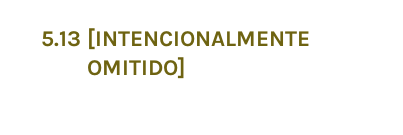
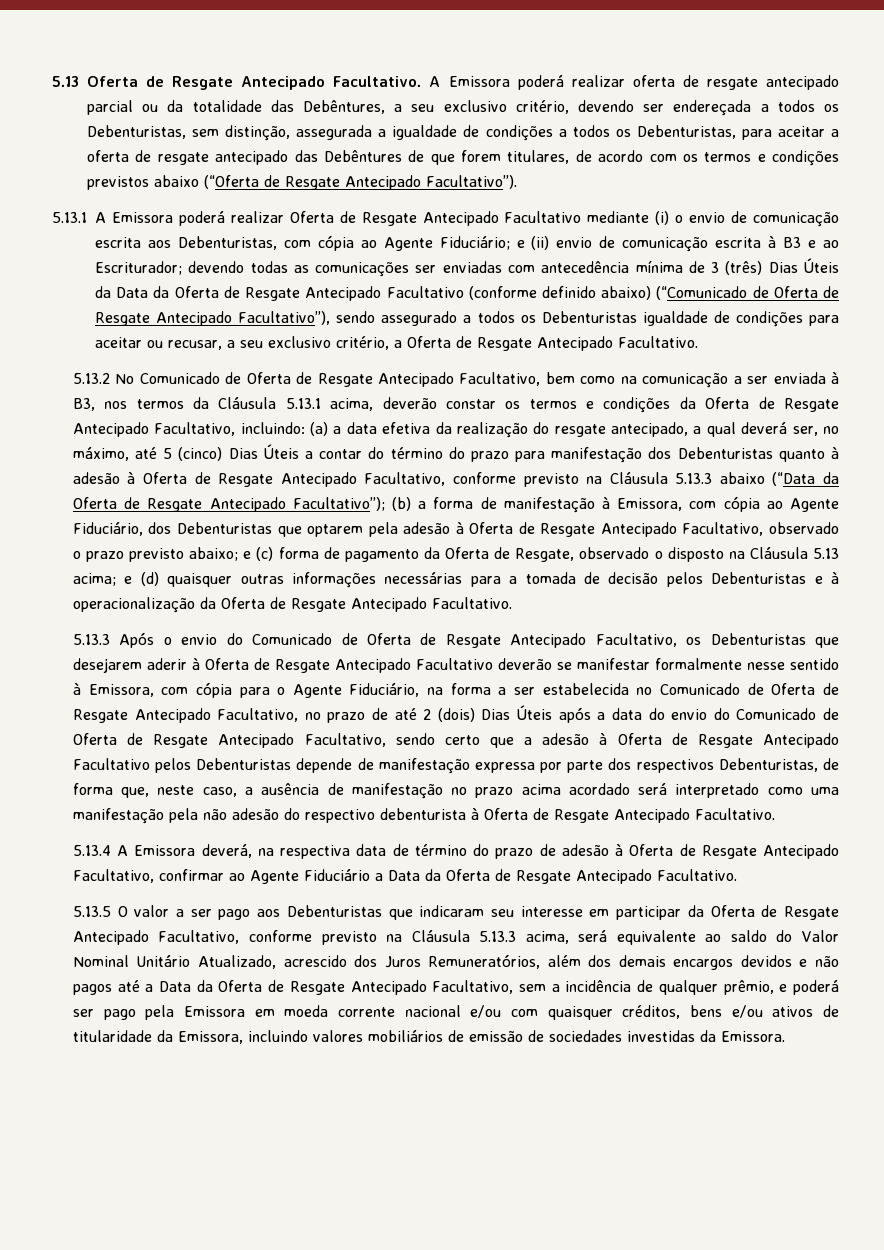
- 5.13 [INTENCIONALMENTE OMITIDO]
+ 5.13 Oferta de Resgate Antecipado Facultativo. A Emissora poderá realizar oferta de resgate antecipado parcial ou da totalidade das Debêntures, a seu exclusivo critério, devendo ser endereçada a todos os Debenturistas, sem distinção, assegurada a igualdade de condições a todos os Debenturistas, para aceitar a oferta de resgate antecipado das Debêntures de que forem titulares, de acordo com os termos e condições previstos abaixo (“Oferta de Resgate Antecipado Facultativo”).
+ 5.13.1 A Emissora poderá realizar Oferta de Resgate Antecipado Facultativo mediante (i) o envio de comunicação escrita aos Debenturistas, com cópia ao Agente Fiduciário; e (ii) envio de comunicação escrita à B3 e ao Escriturador; devendo todas as comunicações ser enviadas com antecedência mínima de 3 (três) Dias Úteis da Data da Oferta de Resgate Antecipado Facultativo (conforme definido abaixo) (“Comunicado de Oferta de Resgate Antecipado Facultativo”), sendo assegurado a todos os Debenturistas igualdade de condições para aceitar ou recusar, a seu exclusivo critério, a Oferta de Resgate Antecipado Facultativo.
+ 5.13.2 No Comunicado de Oferta de Resgate Antecipado Facultativo, bem como na comunicação a ser enviada à B3, nos termos da Cláusula 5.13.1 acima, deverão constar os termos e condições da Oferta de Resgate Antecipado Facultativo, incluindo: (a) a data efetiva da realização do resgate antecipado, a qual deverá ser, no máximo, até 5 (cinco) Dias Úteis a contar do término do prazo para manifestação dos Debenturistas quanto à adesão à Oferta de Resgate Antecipado Facultativo, conforme previsto na Cláusula 5.13.3 abaixo (“Data da Oferta de Resgate Antecipado Facultativo”); (b) a forma de manifestação à Emissora, com cópia ao Agente Fiduciário, dos Debenturistas que optarem pela adesão à Oferta de Resgate Antecipado Facultativo, observado o prazo previsto abaixo; e (c) forma de pagamento da Oferta de Resgate, observado o disposto na Cláusula 5.13 acima; e (d) quaisquer outras informações necessárias para a tomada de decisão pelos Debenturistas e à operacionalização da Oferta de Resgate Antecipado Facultativo.
+ 5.13.3 Após o envio do Comunicado de Oferta de Resgate Antecipado Facultativo, os Debenturistas que desejarem aderir à Oferta de Resgate Antecipado Facultativo deverão se manifestar formalmente nesse sentido à Emissora, com cópia para o Agente Fiduciário, na forma a ser estabelecida no Comunicado de Oferta de Resgate Antecipado Facultativo, no prazo de até 2 (dois) Dias Úteis após a data do envio do Comunicado de Oferta de Resgate Antecipado Facultativo, sendo certo que a adesão à Oferta de Resgate Antecipado Facultativo pelos Debenturistas depende de manifestação expressa por parte dos respectivos Debenturistas, de forma que, neste caso, a ausência de manifestação no prazo acima acordado será interpretado como uma manifestação pela não adesão do respectivo debenturista à Oferta de Resgate Antecipado Facultativo.
+ 5.13.4 A Emissora deverá, na respectiva data de término do prazo de adesão à Oferta de Resgate Antecipado Facultativo, confirmar ao Agente Fiduciário a Data da Oferta de Resgate Antecipado Facultativo.
+ 5.13.5 O valor a ser pago aos Debenturistas que indicaram seu interesse em participar da Oferta de Resgate Antecipado Facultativo, conforme previsto na Cláusula 5.13.3 acima, será equivalente ao saldo do Valor Nominal Unitário Atualizado, acrescido dos Juros Remuneratórios, além dos demais encargos devidos e não pagos até a Data da Oferta de Resgate Antecipado Facultativo, sem a incidência de qualquer prêmio, e poderá ser pago pela Emissora em moeda corrente nacional e/ou com quaisquer créditos, bens e/ou ativos de titularidade da Emissora, incluindo valores mobiliários de emissão de sociedades investidas da Emissora.

